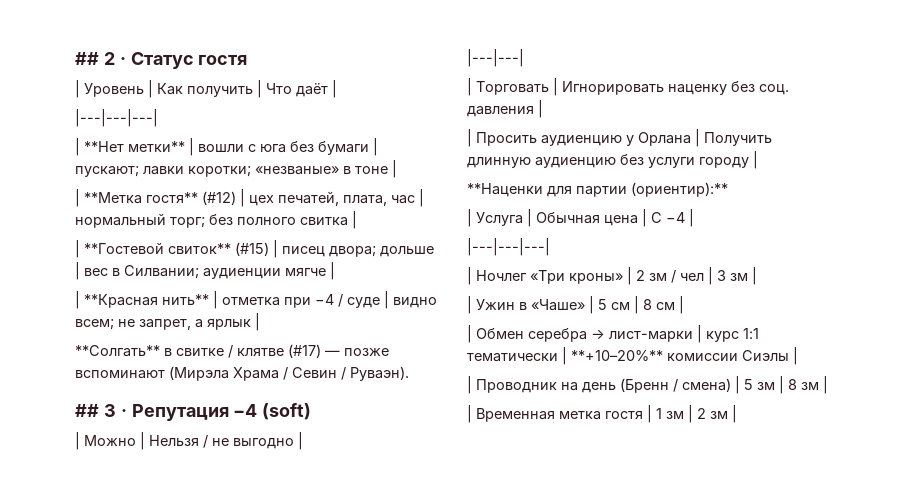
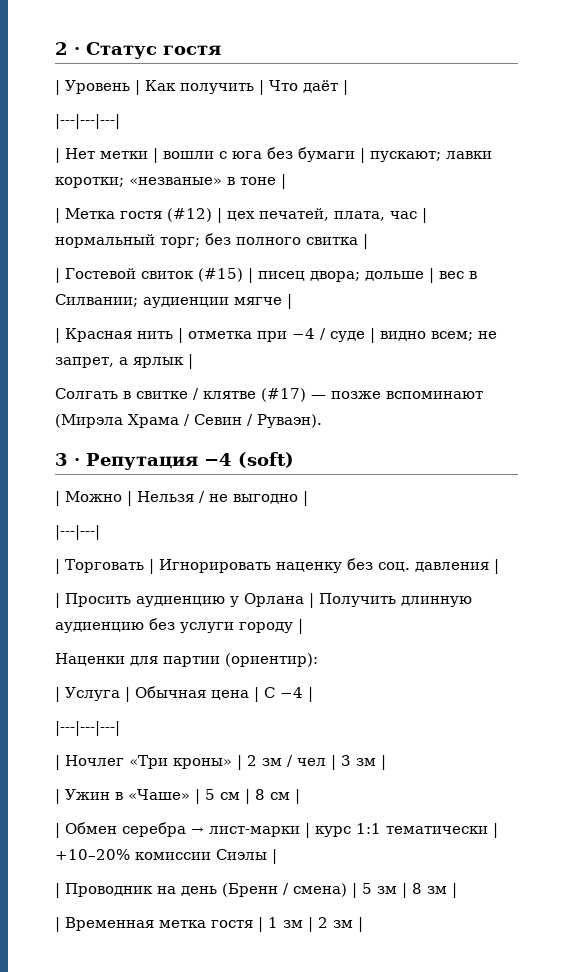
- ## 2 · Статус гостя
+ 2 · Статус гостя
- | **Нет метки** | вошли с юга без бумаги | пускают; лавки коротки; «незваные» в тоне |
+ | Нет метки | вошли с юга без бумаги | пускают; лавки коротки; «незваные» в тоне |
- | **Метка гостя** (#12) | цех печатей, плата, час | нормальный торг; без полного свитка |
+ | Метка гостя (#12) | цех печатей, плата, час | нормальный торг; без полного свитка |
- | **Гостевой свиток** (#15) | писец двора; дольше | вес в Силвании; аудиенции мягче |
+ | Гостевой свиток (#15) | писец двора; дольше | вес в Силвании; аудиенции мягче |
- | **Красная нить** | отметка при −4 / суде | видно всем; не запрет, а ярлык |
+ | Красная нить | отметка при −4 / суде | видно всем; не запрет, а ярлык |
- **Солгать** в свитке / клятве (#17) — позже вспоминают (Мирэла Храма / Севин / Руваэн).
+ Солгать в свитке / клятве (#17) — позже вспоминают (Мирэла Храма / Севин / Руваэн).
- ## 3 · Репутация −4 (soft)
+ 3 · Репутация −4 (soft)
- **Наценки для партии (ориентир):**
+ Наценки для партии (ориентир):
- | Обмен серебра → лист-марки | курс 1:1 тематически | **+10–20%** комиссии Сиэлы |
+ | Обмен серебра → лист-марки | курс 1:1 тематически | +10–20% комиссии Сиэлы |

